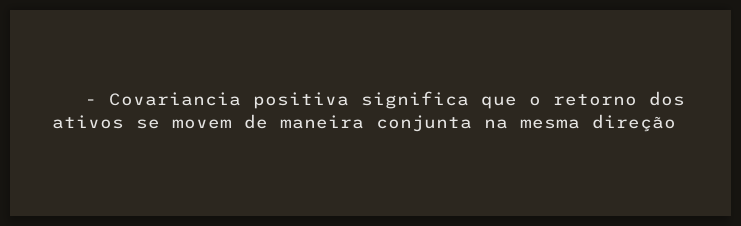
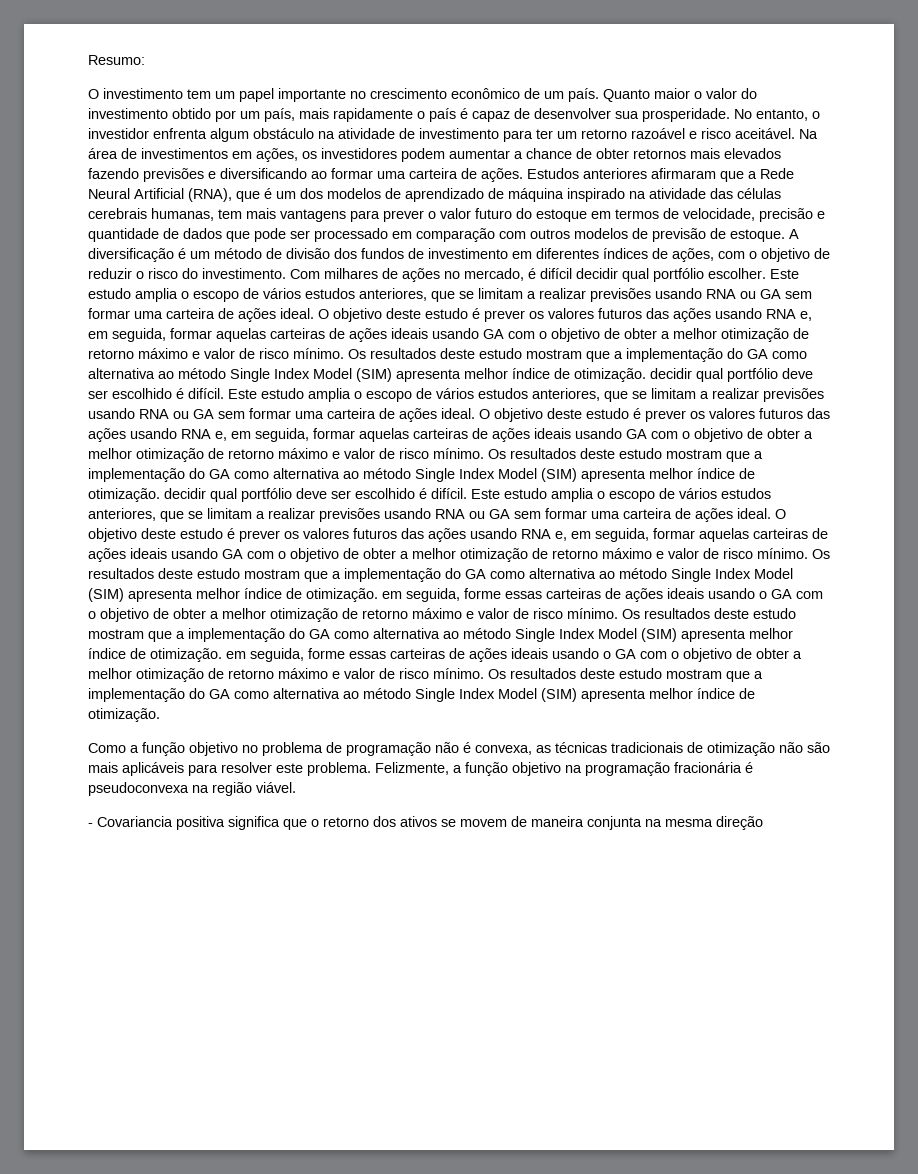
+ Resumo:
+ O investimento tem um papel importante no crescimento econômico de um país. Quanto maior o valor do investimento obtido por um país, mais rapidamente o país é capaz de desenvolver sua prosperidade. No entanto, o investidor enfrenta algum obstáculo na atividade de investimento para ter um retorno razoável e risco aceitável. Na área de investimentos em ações, os investidores podem aumentar a chance de obter retornos mais elevados fazendo previsões e diversificando ao formar uma carteira de ações. Estudos anteriores afirmaram que a Rede Neural Artificial (RNA), que é um dos modelos de aprendizado de máquina inspirado na atividade das células cerebrais humanas, tem mais vantagens para prever o valor futuro do estoque em termos de velocidade, precisão e quantidade de dados que pode ser processado em comparação com outros modelos de previsão de estoque. A diversificação é um método de divisão dos fundos de investimento em diferentes índices de ações, com o objetivo de reduzir o risco do investimento. Com milhares de ações no mercado, é difícil decidir qual portfólio escolher. Este estudo amplia o escopo de vários estudos anteriores, que se limitam a realizar previsões usando RNA ou GA sem formar uma carteira de ações ideal. O objetivo deste estudo é prever os valores futuros das ações usando RNA e, em seguida, formar aquelas carteiras de ações ideais usando GA com o objetivo de obter a melhor otimização de retorno máximo e valor de risco mínimo. Os resultados deste estudo mostram que a implementação do GA como alternativa ao método Single Index Model (SIM) apresenta melhor índice de otimização. decidir qual portfólio deve ser escolhido é difícil. Este estudo amplia o escopo de vários estudos anteriores, que se limitam a realizar previsões usando RNA ou GA sem formar uma carteira de ações ideal. O objetivo deste estudo é prever os valores futuros das ações usando RNA e, em seguida, formar aquelas carteiras de ações ideais usando GA com o objetivo de obter a melhor otimização de retorno máximo e valor de risco mínimo. Os resultados deste estudo mostram que a implementação do GA como alternativa ao método Single Index Model (SIM) apresenta melhor índice de otimização. decidir qual portfólio deve ser escolhido é difícil. Este estudo amplia o escopo de vários estudos anteriores, que se limitam a realizar previsões usando RNA ou GA sem formar uma carteira de ações ideal. O objetivo deste estudo é prever os valores futuros das ações usando RNA e, em seguida, formar aquelas carteiras de ações ideais usando GA com o objetivo de obter a melhor otimização de retorno máximo e valor de risco mínimo. Os resultados deste estudo mostram que a implementação do GA como alternativa ao método Single Index Model (SIM) apresenta melhor índice de otimização. em seguida, forme essas carteiras de ações ideais usando o GA com o objetivo de obter a melhor otimização de retorno máximo e valor de risco mínimo. Os resultados deste estudo mostram que a implementação do GA como alternativa ao método Single Index Model (SIM) apresenta melhor índice de otimização. em seguida, forme essas carteiras de ações ideais usando o GA com o objetivo de obter a melhor otimização de retorno máximo e valor de risco mínimo. Os resultados deste estudo mostram que a implementação do GA como alternativa ao método Single Index Model (SIM) apresenta melhor índice de otimização.
+ Como a função objetivo no problema de programação não é convexa, as técnicas tradicionais de otimização não são mais aplicáveis para resolver este problema. Felizmente, a função objetivo na programação fracionária é pseudoconvexa na região viável.

